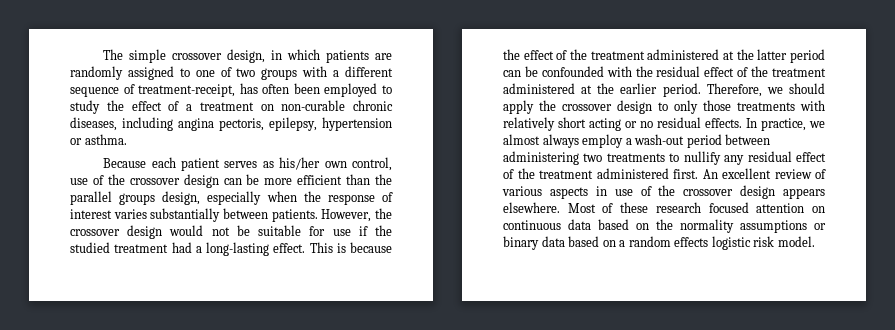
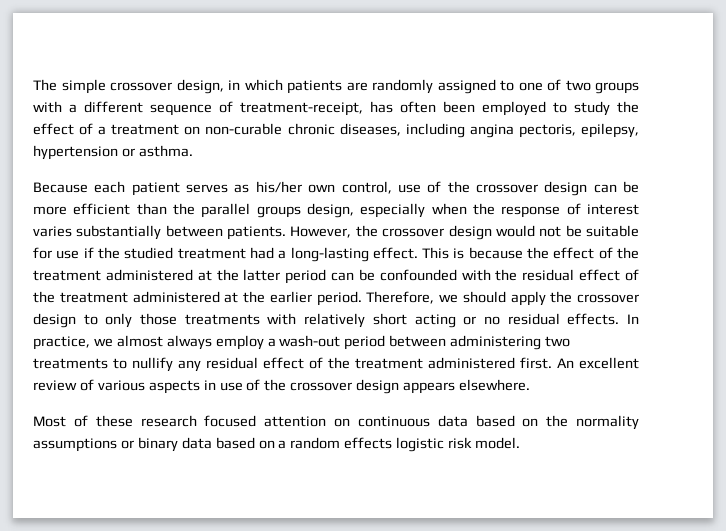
- An excellent review of various aspects in use of the crossover design appears elsewhere. Most of these research focused attention on continuous data based on the normality assumptions or binary data based on a random effects logistic risk model.
+ An excellent review of various aspects in use of the crossover design appears elsewhere.
+ Most of these research focused attention on continuous data based on the normality assumptions or binary data based on a random effects logistic risk model.

